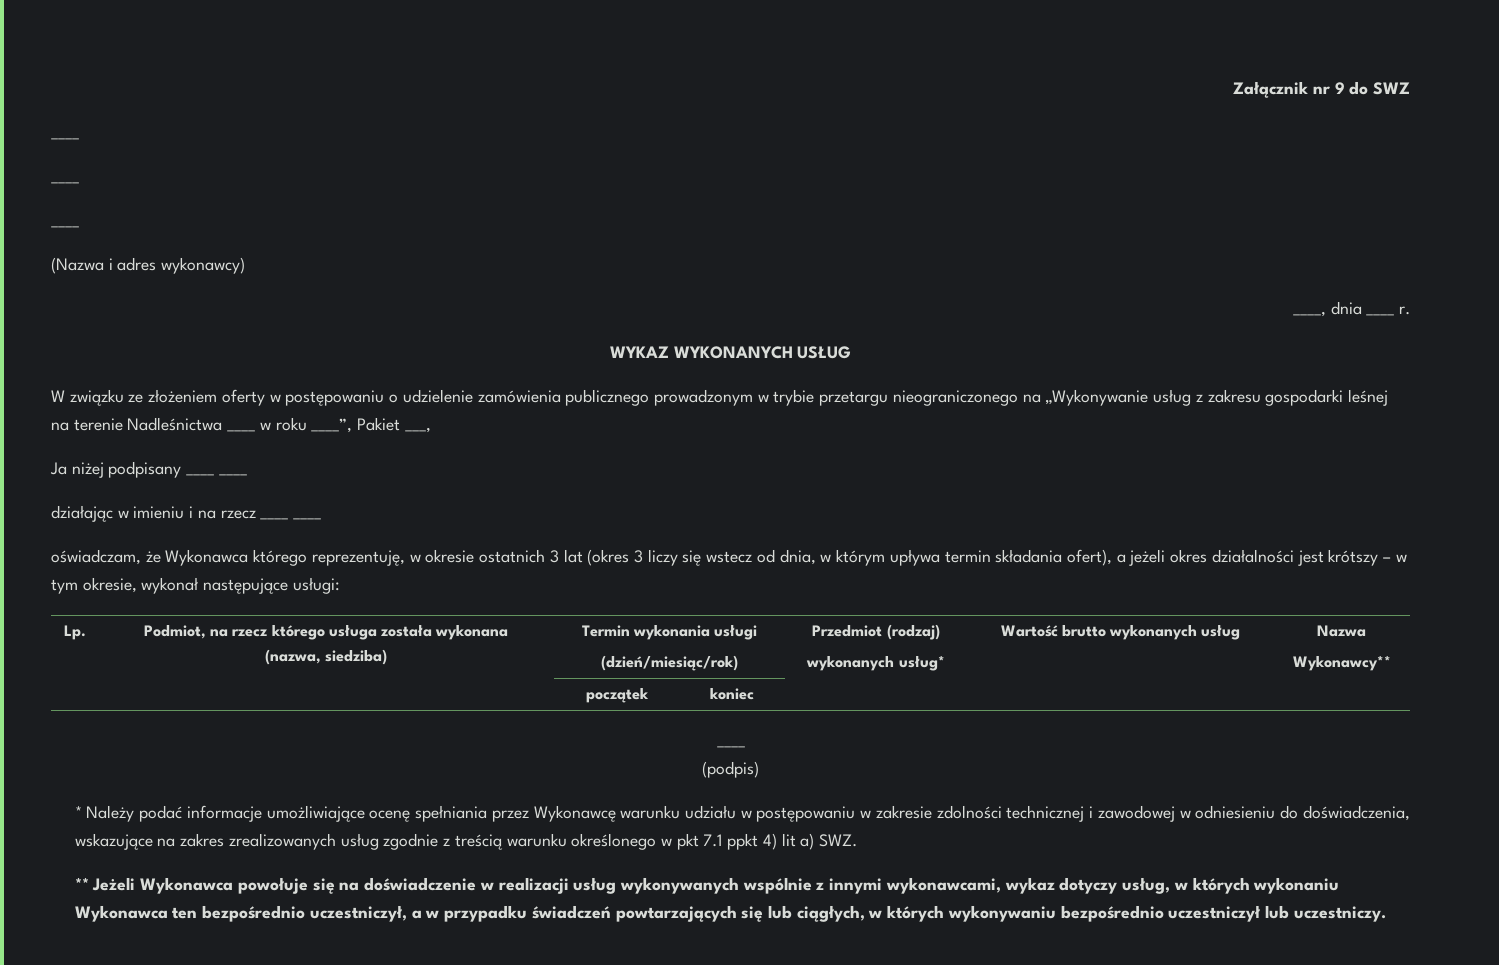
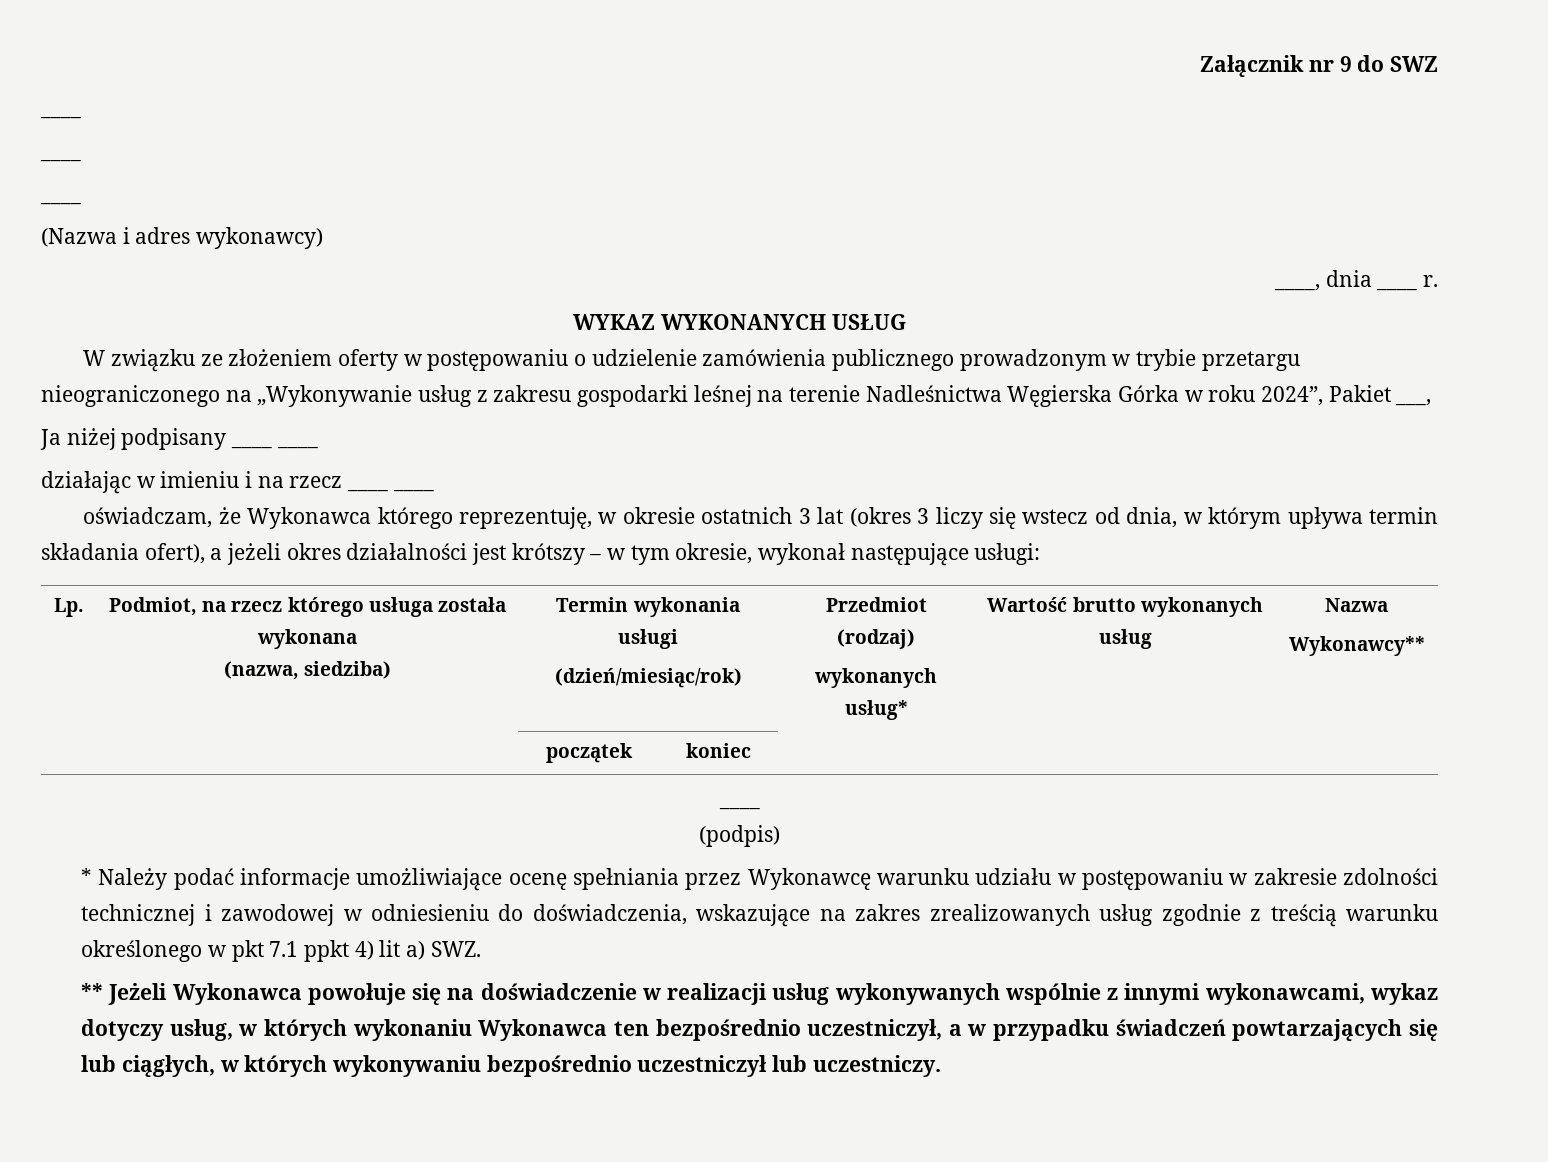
- W związku ze złożeniem oferty w postępowaniu o udzielenie zamówienia publicznego prowadzonym w trybie przetargu nieograniczonego na „Wykonywanie usług z zakresu gospodarki leśnej na terenie Nadleśnictwa ____ w roku ____”, Pakiet ___,
+ W związku ze złożeniem oferty w postępowaniu o udzielenie zamówienia publicznego prowadzonym w trybie przetargu nieograniczonego na „Wykonywanie usług z zakresu gospodarki leśnej na terenie Nadleśnictwa Węgierska Górka w roku 2024”, Pakiet ___,

